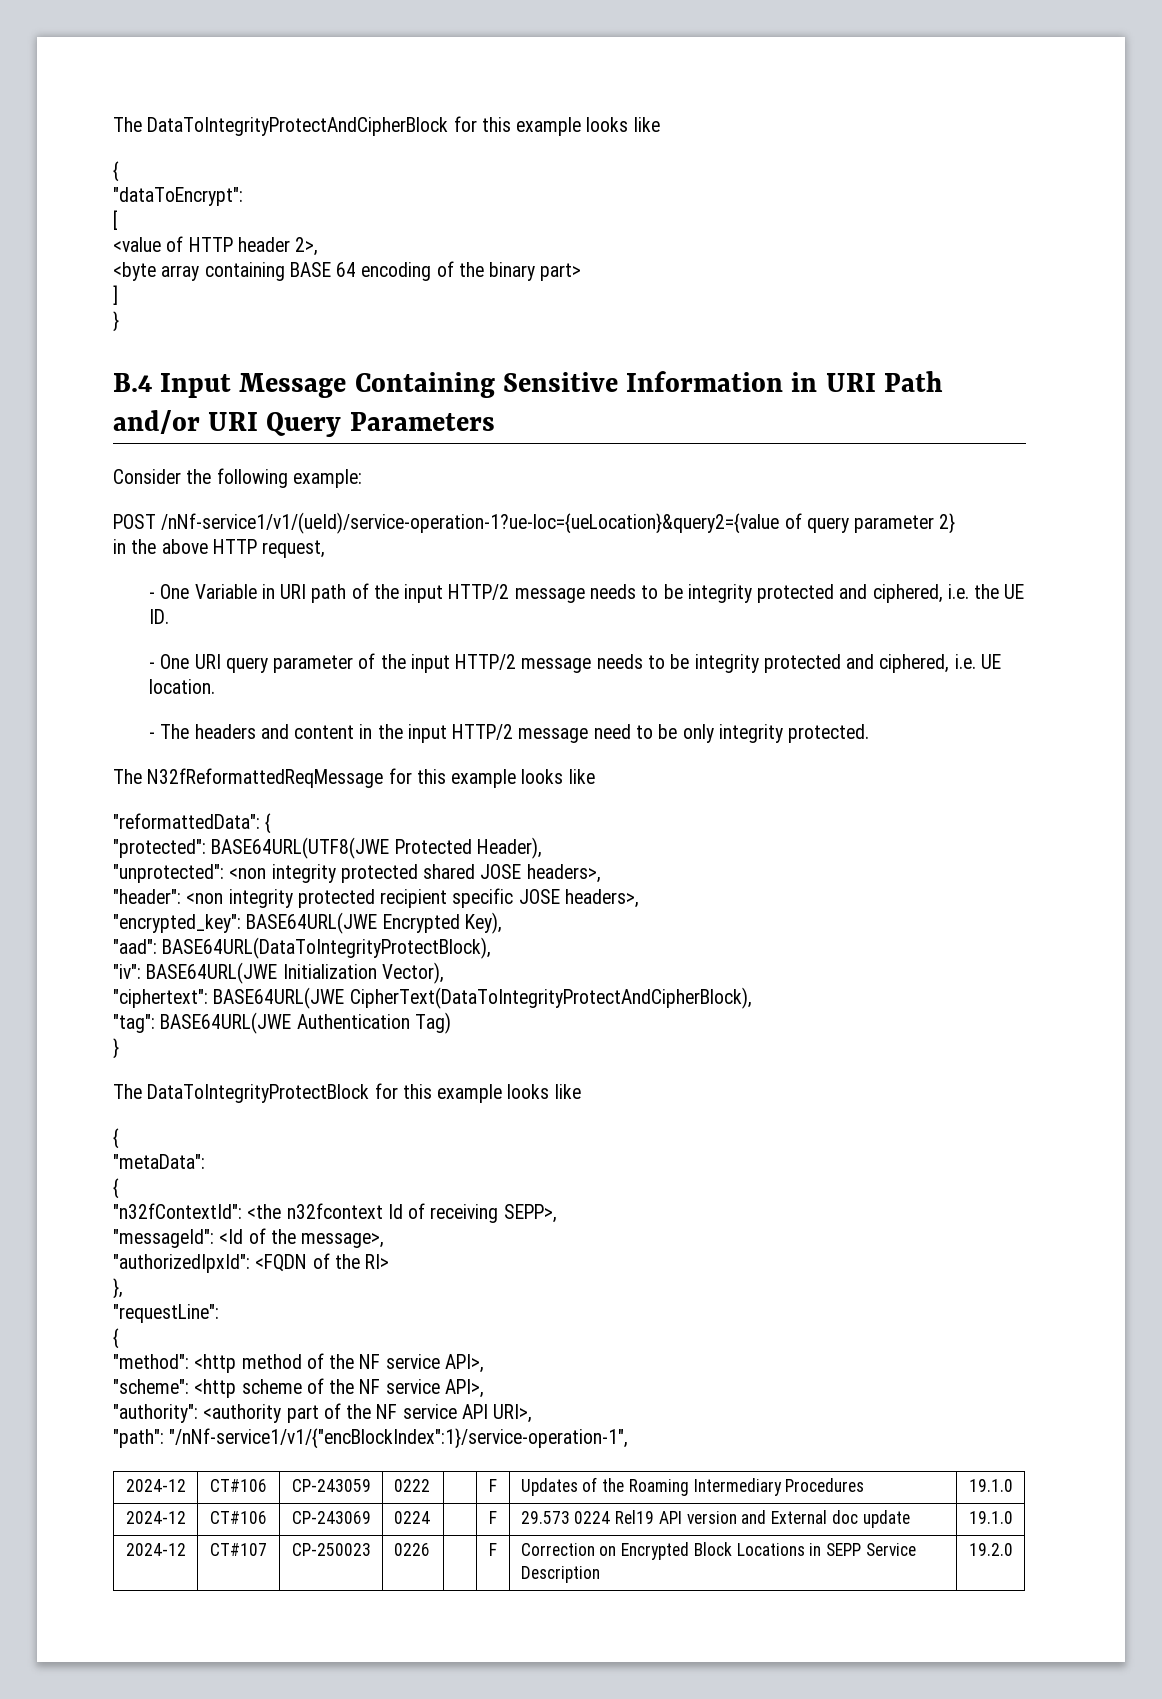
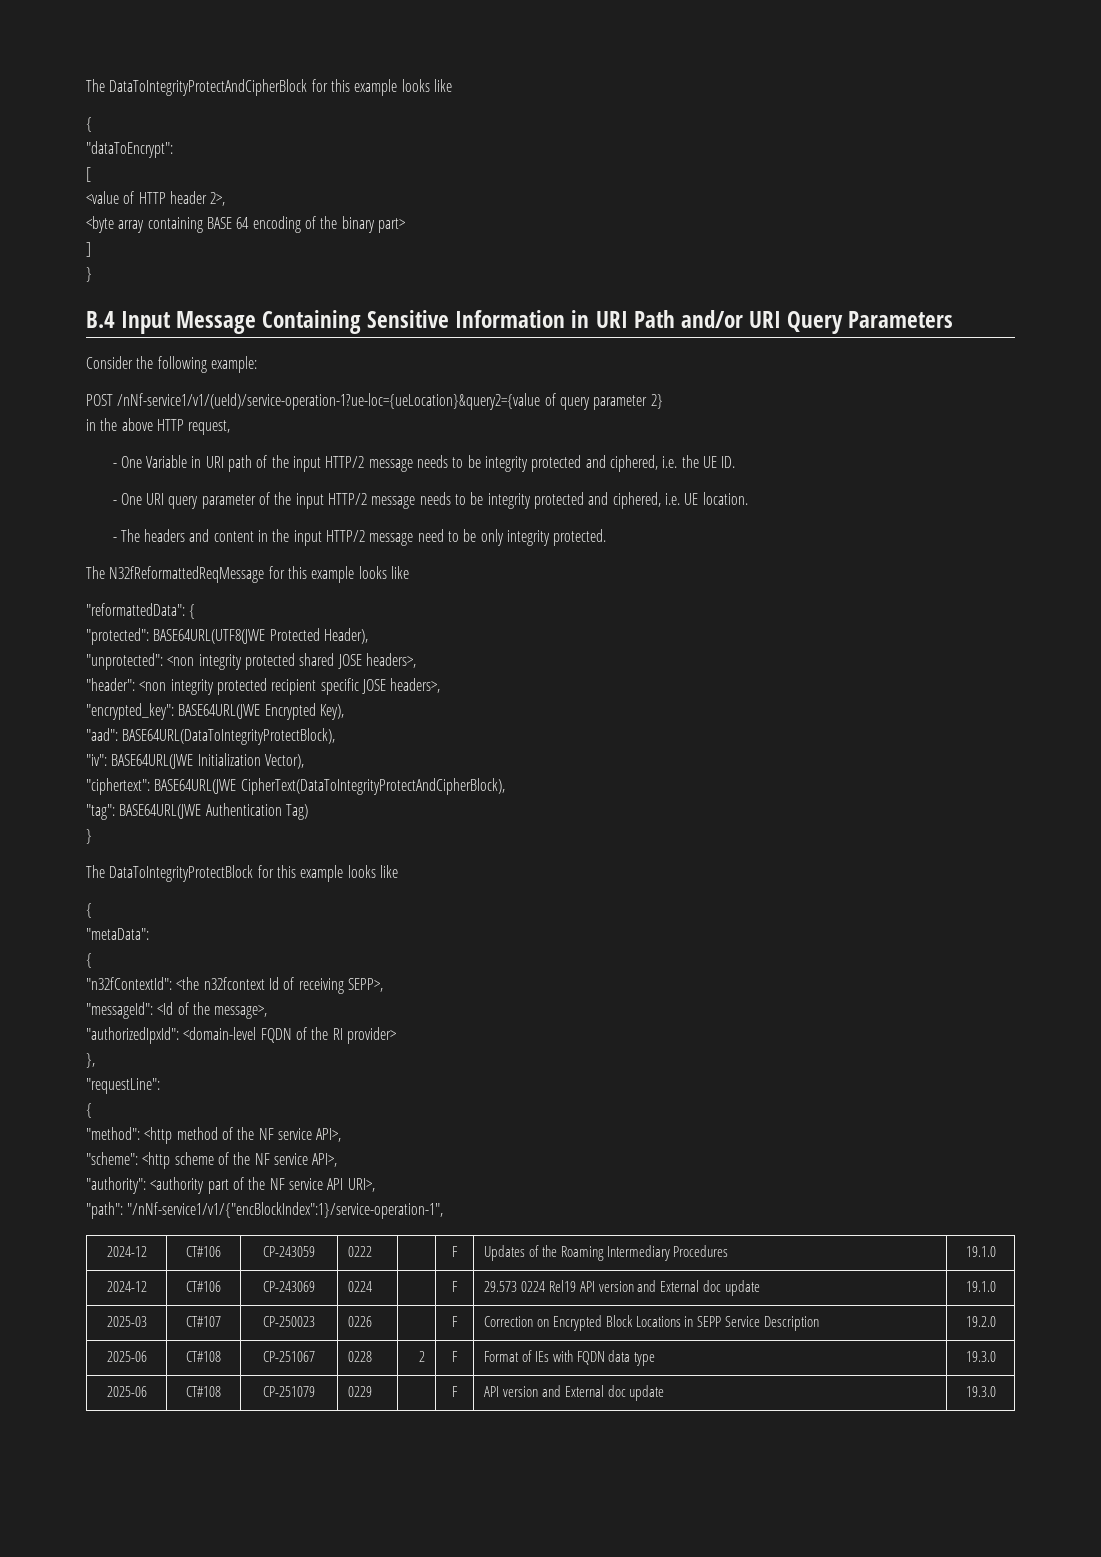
- "authorizedIpxId": <FQDN of the RI>
+ "authorizedIpxId": <domain-level FQDN of the RI provider>
- 2024-12 | CT#107 | CP-250023 | 0226 | | F | Correction on Encrypted Block Locations in SEPP Service Description | 19.2.0
+ 2025-03 | CT#107 | CP-250023 | 0226 | | F | Correction on Encrypted Block Locations in SEPP Service Description | 19.2.0
+ 2025-06 | CT#108 | CP-251067 | 0228 | 2 | F | Format of IEs with FQDN data type | 19.3.0
+ 2025-06 | CT#108 | CP-251079 | 0229 | | F | API version and External doc update | 19.3.0

